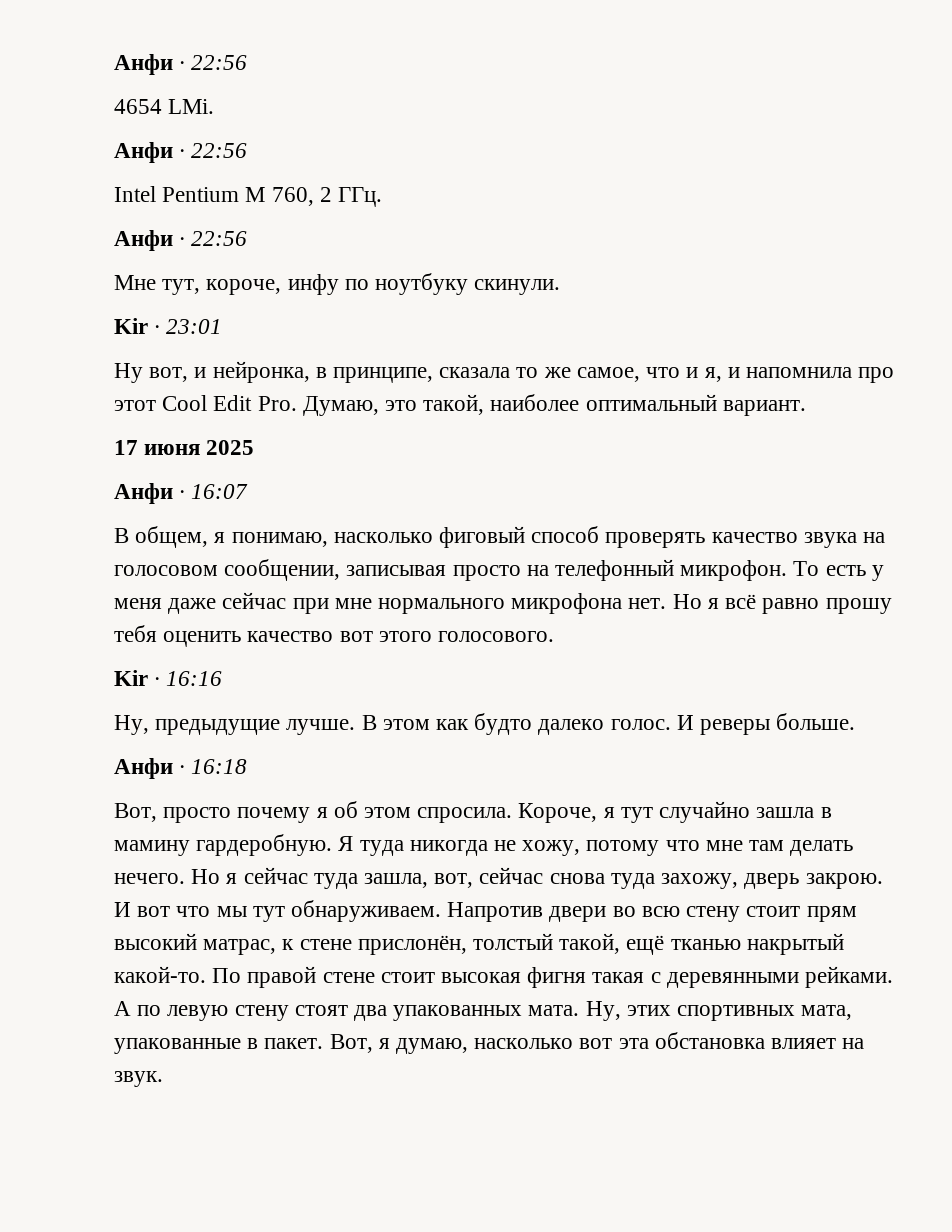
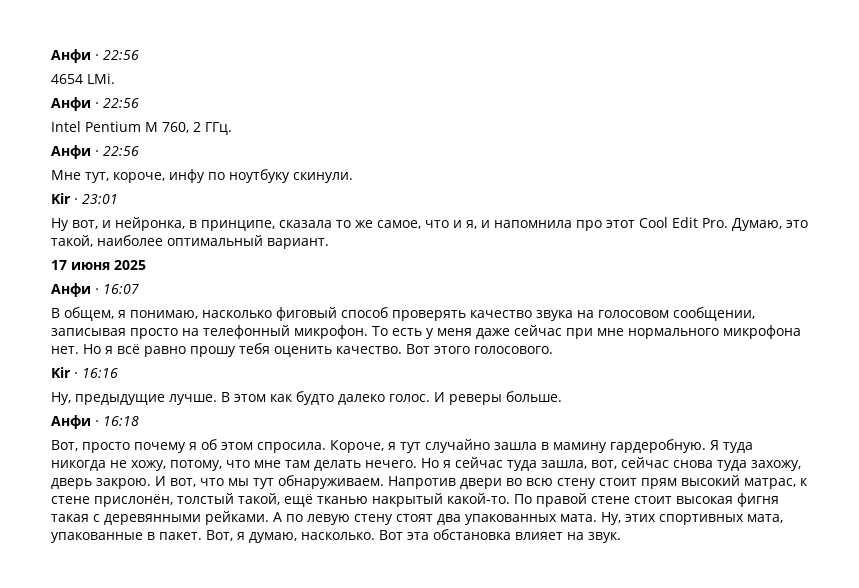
- Но я всё равно прошу тебя оценить качество вот этого голосового.
+ Но я всё равно прошу тебя оценить качество. Вот этого голосового.
- Я туда никогда не хожу, потому что мне там делать нечего.
+ Я туда никогда не хожу, потому, что мне там делать нечего.
- И вот что мы тут обнаруживаем.
+ И вот, что мы тут обнаруживаем.
- Вот, я думаю, насколько вот эта обстановка влияет на звук.
+ Вот, я думаю, насколько. Вот эта обстановка влияет на звук.

